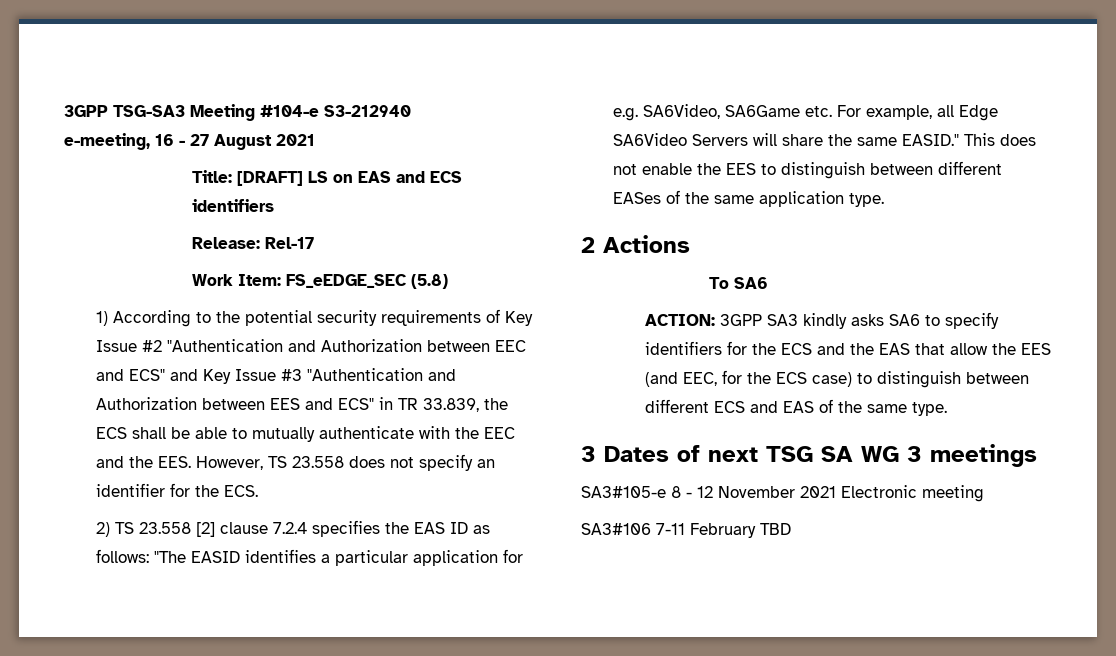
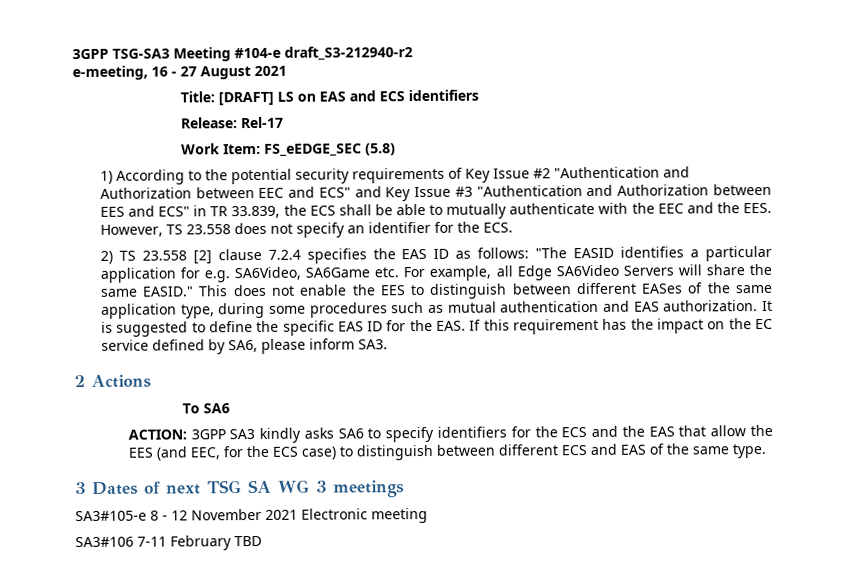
- 3GPP TSG-SA3 Meeting #104-e S3-212940
+ 3GPP TSG-SA3 Meeting #104-e draft_S3-212940-r2
- This does not enable the EES to distinguish between different EASes of the same application type.
+ This does not enable the EES to distinguish between different EASes of the same application type, during some procedures such as mutual authentication and EAS authorization. It is suggested to define the specific EAS ID for the EAS. If this requirement has the impact on the EC service defined by SA6, please inform SA3.

